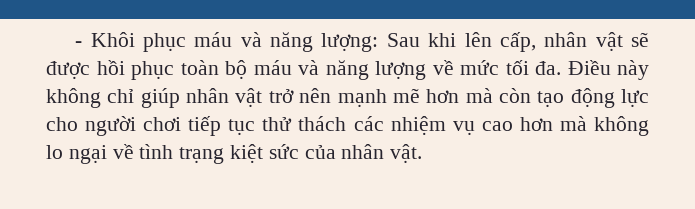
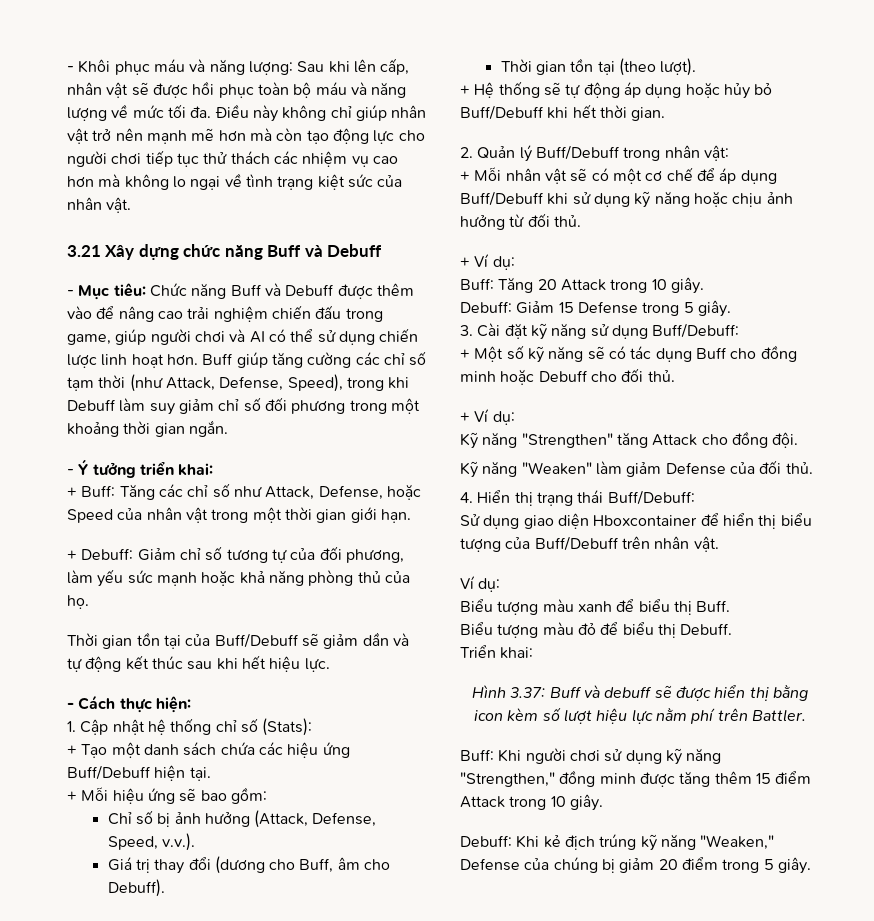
+ 3.21 Xây dựng chức năng Buff và Debuff
+ - Mục tiêu: Chức năng Buff và Debuff được thêm vào để nâng cao trải nghiệm chiến đấu trong game, giúp người chơi và AI có thể sử dụng chiến lược linh hoạt hơn. Buff giúp tăng cường các chỉ số tạm thời (như Attack, Defense, Speed), trong khi Debuff làm suy giảm chỉ số đối phương trong một khoảng thời gian ngắn.
+ - Ý tưởng triển khai:
+ + Buff: Tăng các chỉ số như Attack, Defense, hoặc Speed của nhân vật trong một thời gian giới hạn.
+ + Debuff: Giảm chỉ số tương tự của đối phương, làm yếu sức mạnh hoặc khả năng phòng thủ của họ.
+ Thời gian tồn tại của Buff/Debuff sẽ giảm dần và tự động kết thúc sau khi hết hiệu lực.
+ - Cách thực hiện:
+ 1. Cập nhật hệ thống chỉ số (Stats):
+ + Tạo một danh sách chứa các hiệu ứng Buff/Debuff hiện tại.
+ + Mỗi hiệu ứng sẽ bao gồm:
+ Chỉ số bị ảnh hưởng (Attack, Defense, Speed, v.v.).
+ Giá trị thay đổi (dương cho Buff, âm cho Debuff).
+ Thời gian tồn tại (theo lượt).
+ + Hệ thống sẽ tự động áp dụng hoặc hủy bỏ Buff/Debuff khi hết thời gian.
+ 2. Quản lý Buff/Debuff trong nhân vật:
+ + Mỗi nhân vật sẽ có một cơ chế để áp dụng Buff/Debuff khi sử dụng kỹ năng hoặc chịu ảnh hưởng từ đối thủ.
+ + Ví dụ:
+ Buff: Tăng 20 Attack trong 10 giây.
+ Debuff: Giảm 15 Defense trong 5 giây.
+ 3. Cài đặt kỹ năng sử dụng Buff/Debuff:
+ + Một số kỹ năng sẽ có tác dụng Buff cho đồng minh hoặc Debuff cho đối thủ.
+ + Ví dụ:
+ Kỹ năng "Strengthen" tăng Attack cho đồng đội.
+ Kỹ năng "Weaken" làm giảm Defense của đối thủ.
+ 4. Hiển thị trạng thái Buff/Debuff:
+ Sử dụng giao diện Hboxcontainer để hiển thị biểu tượng của Buff/Debuff trên nhân vật.
+ Ví dụ:
+ Biểu tượng màu xanh để biểu thị Buff.
+ Biểu tượng màu đỏ để biểu thị Debuff.
+ Triển khai:
+ Hình 3.37: Buff và debuff sẽ được hiển thị bằng icon kèm số lượt hiệu lực nằm phí trên Battler.
+ Buff: Khi người chơi sử dụng kỹ năng "Strengthen," đồng minh được tăng thêm 15 điểm Attack trong 10 giây.
+ Debuff: Khi kẻ địch trúng kỹ năng "Weaken," Defense của chúng bị giảm 20 điểm trong 5 giây.

